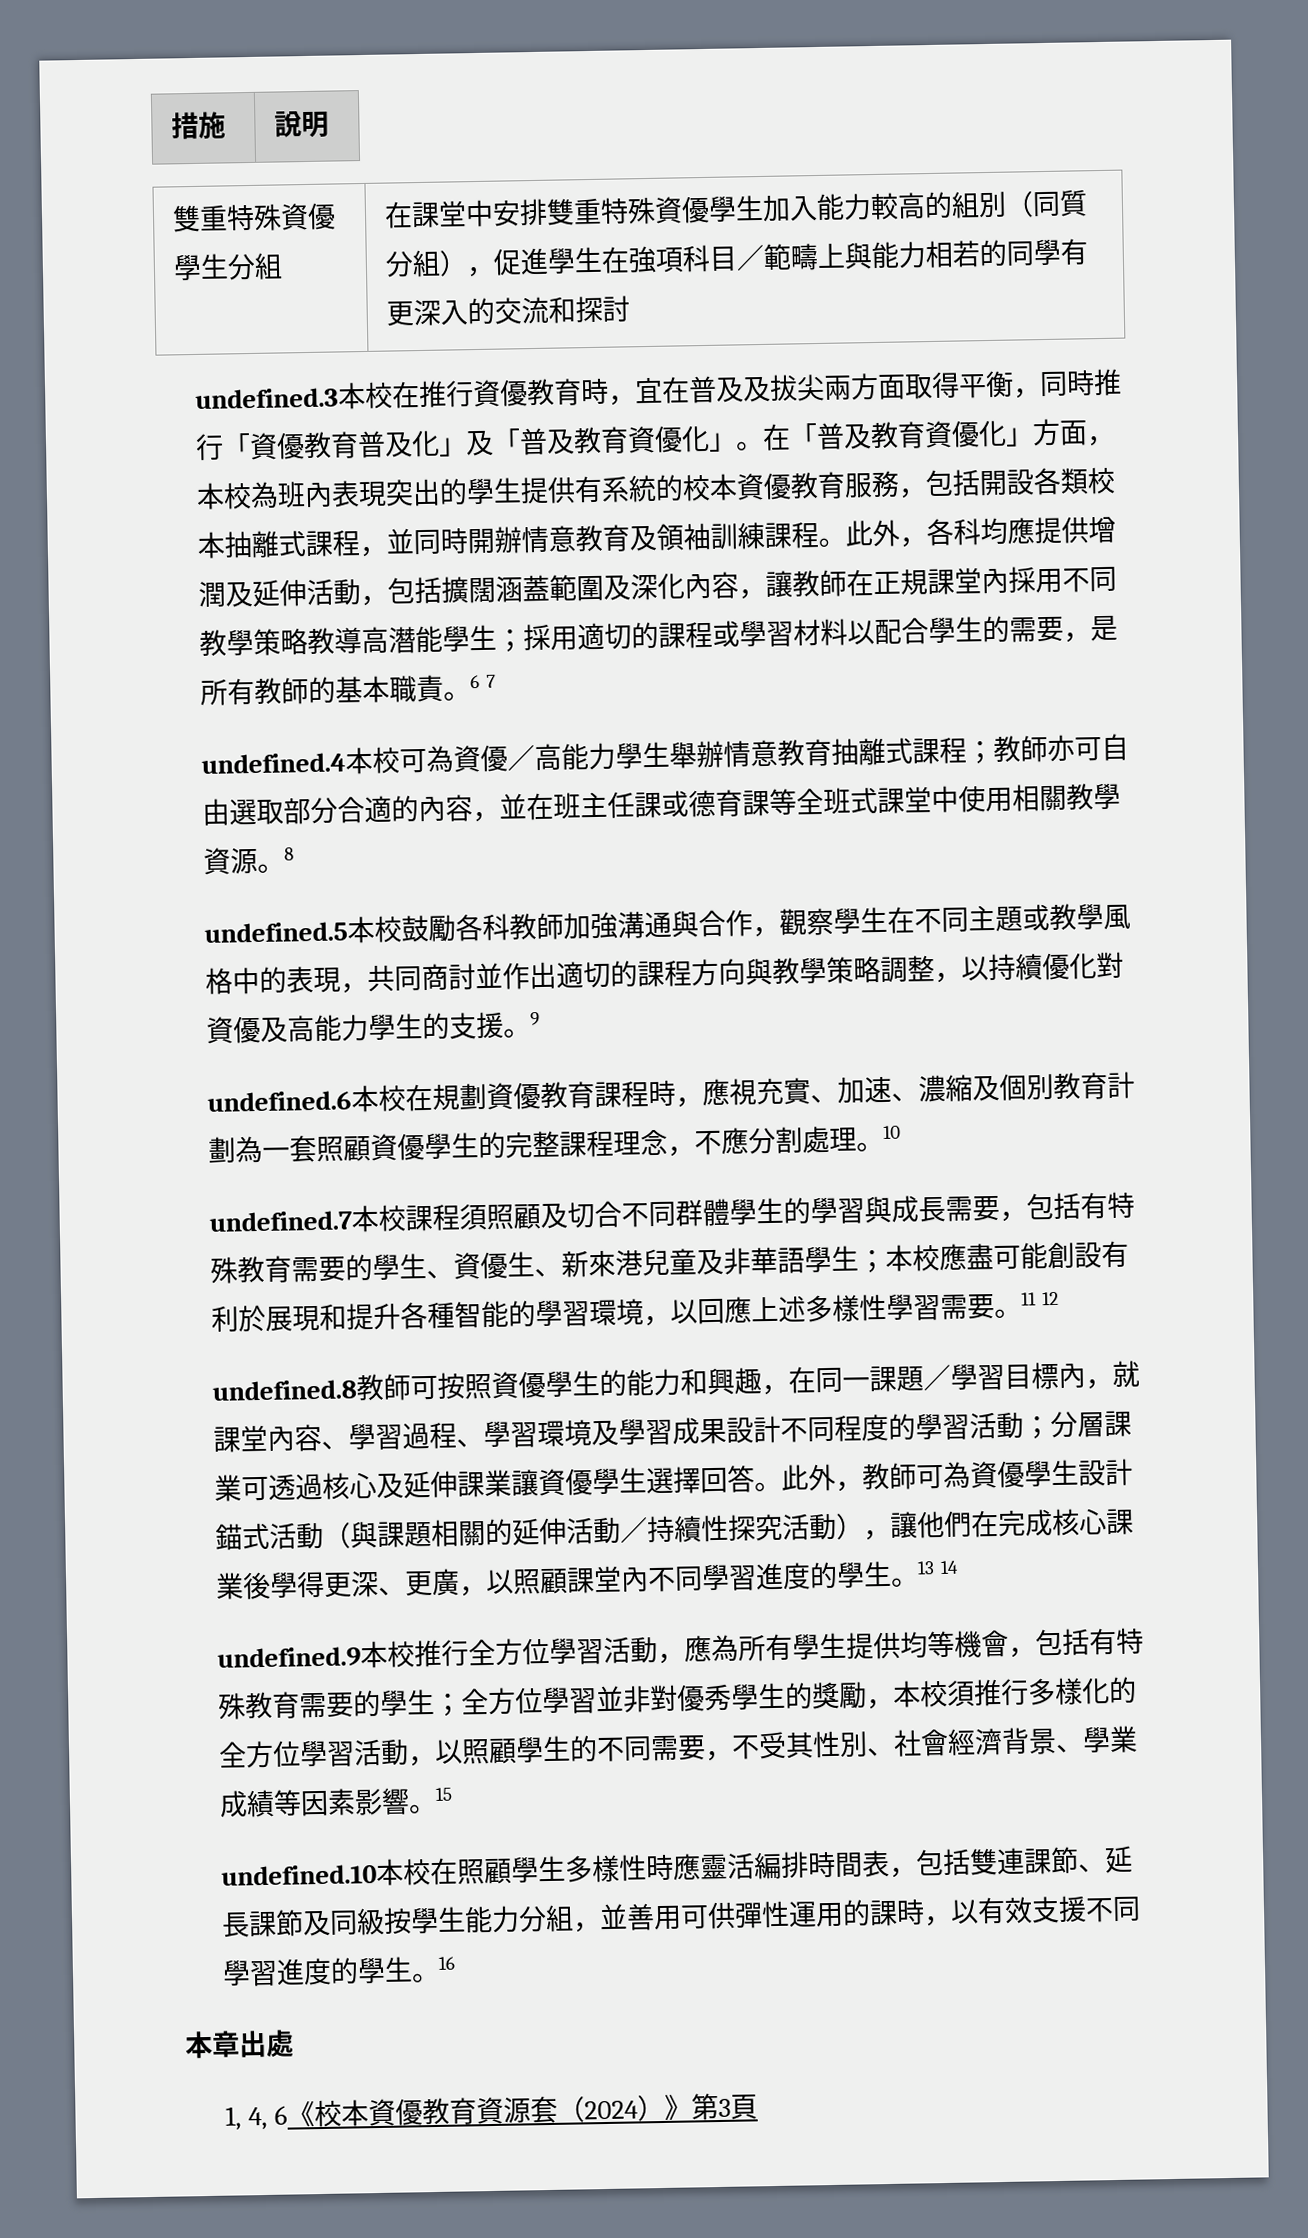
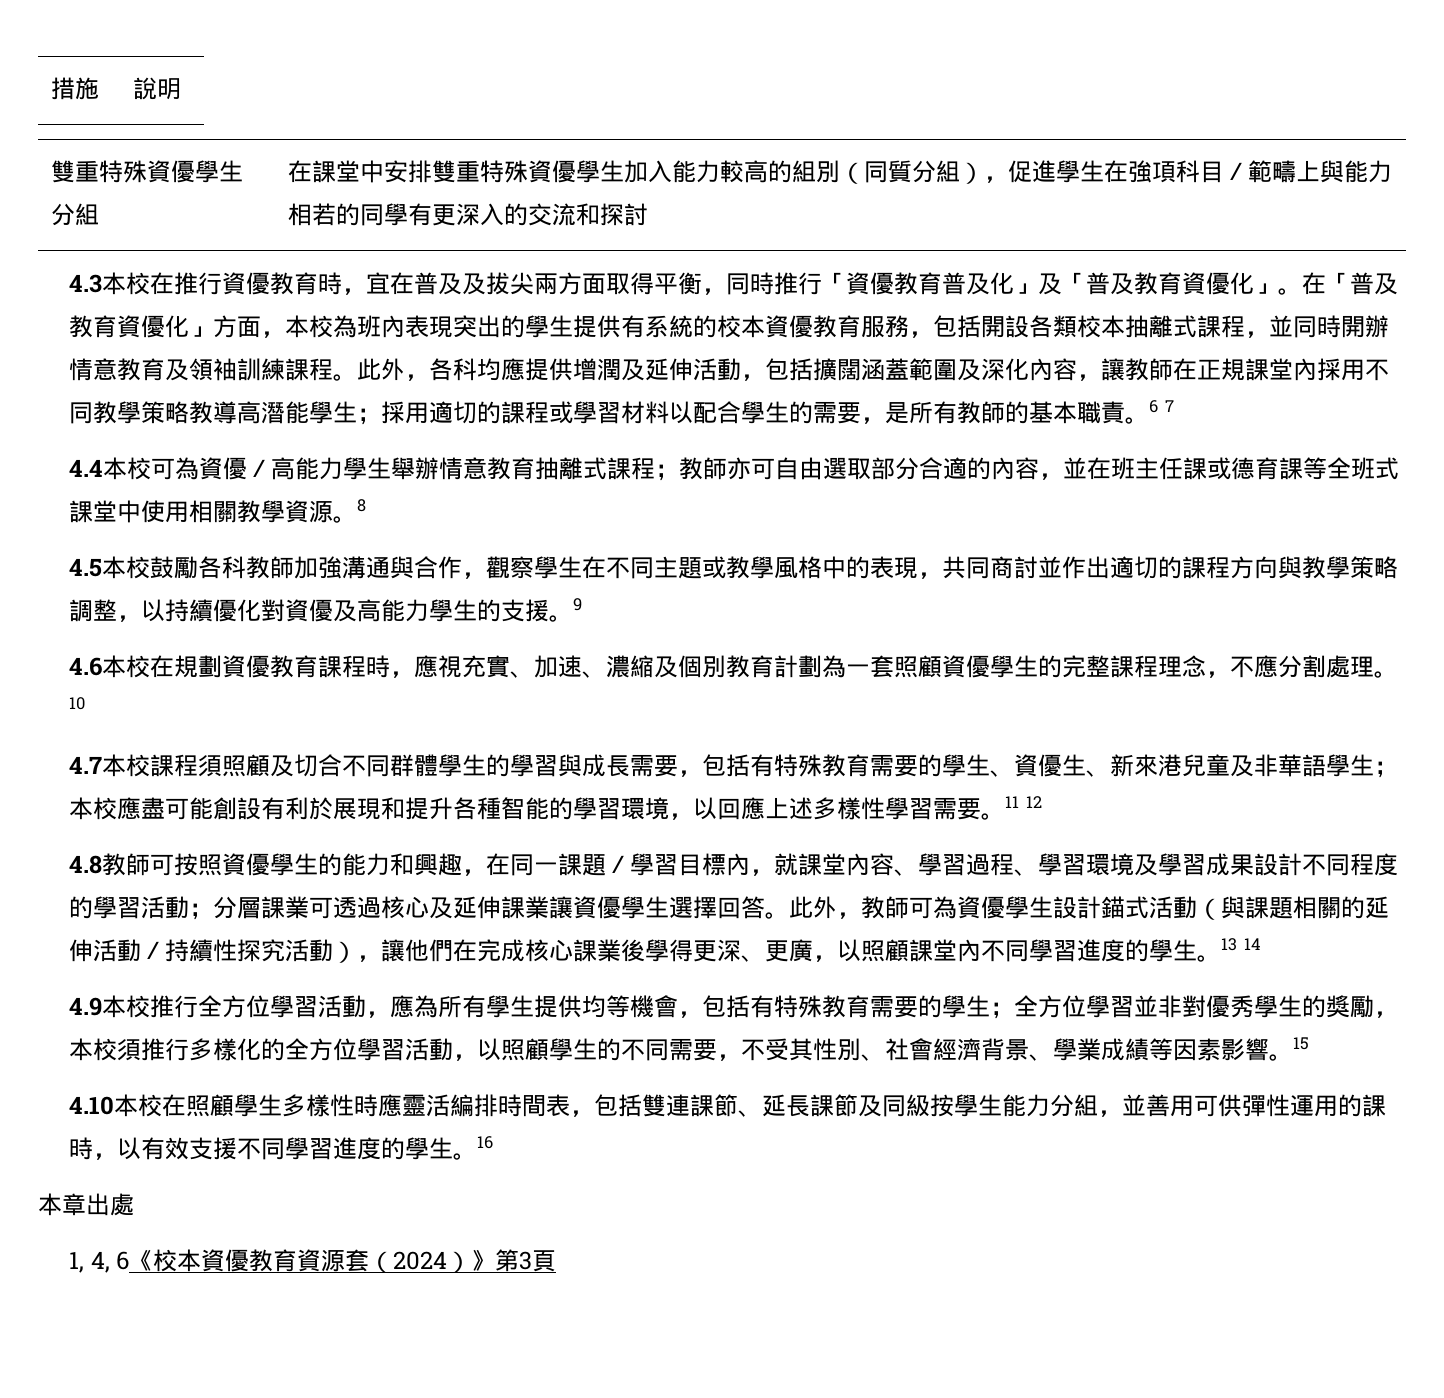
- undefined.3本校在推行資優教育時，宜在普及及拔尖兩方面取得平衡，同時推行「資優教育普及化」及「普及教育資優化」。
+ 4.3本校在推行資優教育時，宜在普及及拔尖兩方面取得平衡，同時推行「資優教育普及化」及「普及教育資優化」。
- undefined.4本校可為資優／高能力學生舉辦情意教育抽離式課程；教師亦可自由選取部分合適的內容，並在班主任課或德育課等全班式課堂中使用相關教學資源。
+ 4.4本校可為資優／高能力學生舉辦情意教育抽離式課程；教師亦可自由選取部分合適的內容，並在班主任課或德育課等全班式課堂中使用相關教學資源。
- undefined.5本校鼓勵各科教師加強溝通與合作，觀察學生在不同主題或教學風格中的表現，共同商討並作出適切的課程方向與教學策略調整，以持續優化對資優及高能力學生的支援。
+ 4.5本校鼓勵各科教師加強溝通與合作，觀察學生在不同主題或教學風格中的表現，共同商討並作出適切的課程方向與教學策略調整，以持續優化對資優及高能力學生的支援。
- undefined.6本校在規劃資優教育課程時，應視充實、加速、濃縮及個別教育計劃為一套照顧資優學生的完整課程理念，不應分割處理。
+ 4.6本校在規劃資優教育課程時，應視充實、加速、濃縮及個別教育計劃為一套照顧資優學生的完整課程理念，不應分割處理。
- undefined.7本校課程須照顧及切合不同群體學生的學習與成長需要，包括有特殊教育需要的學生、資優生、新來港兒童及非華語學生；本校應盡可能創設有利於展現和提升各種智能的學習環境，以回應上述多樣性學習需要。
+ 4.7本校課程須照顧及切合不同群體學生的學習與成長需要，包括有特殊教育需要的學生、資優生、新來港兒童及非華語學生；本校應盡可能創設有利於展現和提升各種智能的學習環境，以回應上述多樣性學習需要。
- undefined.8教師可按照資優學生的能力和興趣，在同一課題／學習目標內，就課堂內容、學習過程、學習環境及學習成果設計不同程度的學習活動；分層課業可透過核心及延伸課業讓資優學生選擇回答。
+ 4.8教師可按照資優學生的能力和興趣，在同一課題／學習目標內，就課堂內容、學習過程、學習環境及學習成果設計不同程度的學習活動；分層課業可透過核心及延伸課業讓資優學生選擇回答。
- undefined.9本校推行全方位學習活動，應為所有學生提供均等機會，包括有特殊教育需要的學生；全方位學習並非對優秀學生的獎勵，本校須推行多樣化的全方位學習活動，以照顧學生的不同需要，不受其性別、社會經濟背景、學業成績等因素影響。
+ 4.9本校推行全方位學習活動，應為所有學生提供均等機會，包括有特殊教育需要的學生；全方位學習並非對優秀學生的獎勵，本校須推行多樣化的全方位學習活動，以照顧學生的不同需要，不受其性別、社會經濟背景、學業成績等因素影響。
- undefined.10本校在照顧學生多樣性時應靈活編排時間表，包括雙連課節、延長課節及同級按學生能力分組，並善用可供彈性運用的課時，以有效支援不同學習進度的學生。
+ 4.10本校在照顧學生多樣性時應靈活編排時間表，包括雙連課節、延長課節及同級按學生能力分組，並善用可供彈性運用的課時，以有效支援不同學習進度的學生。

